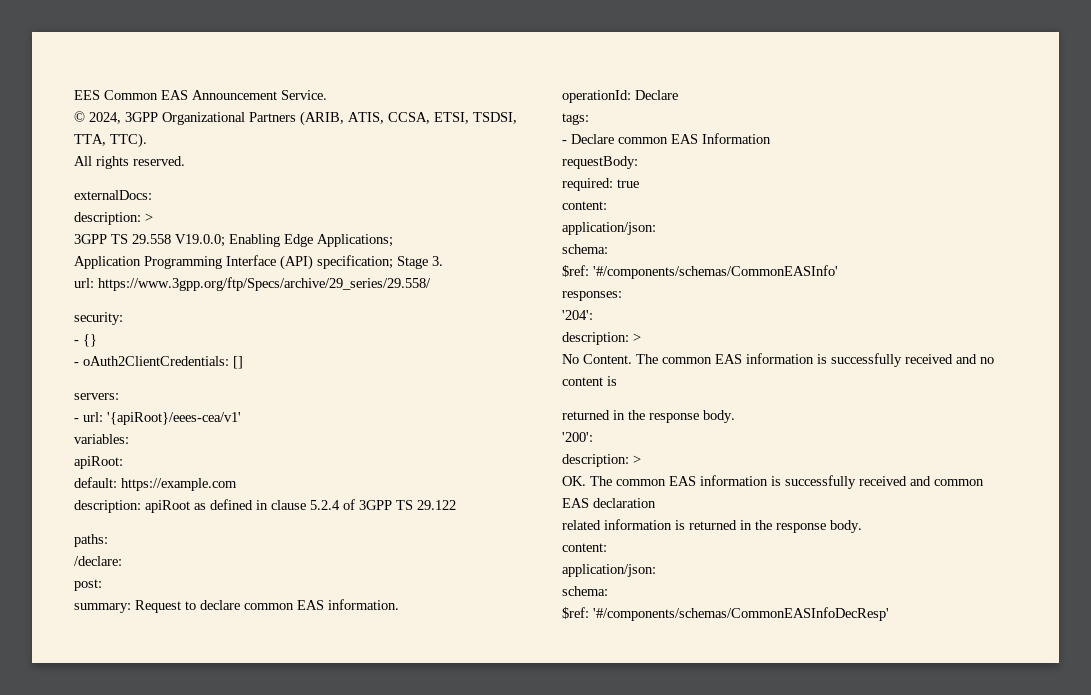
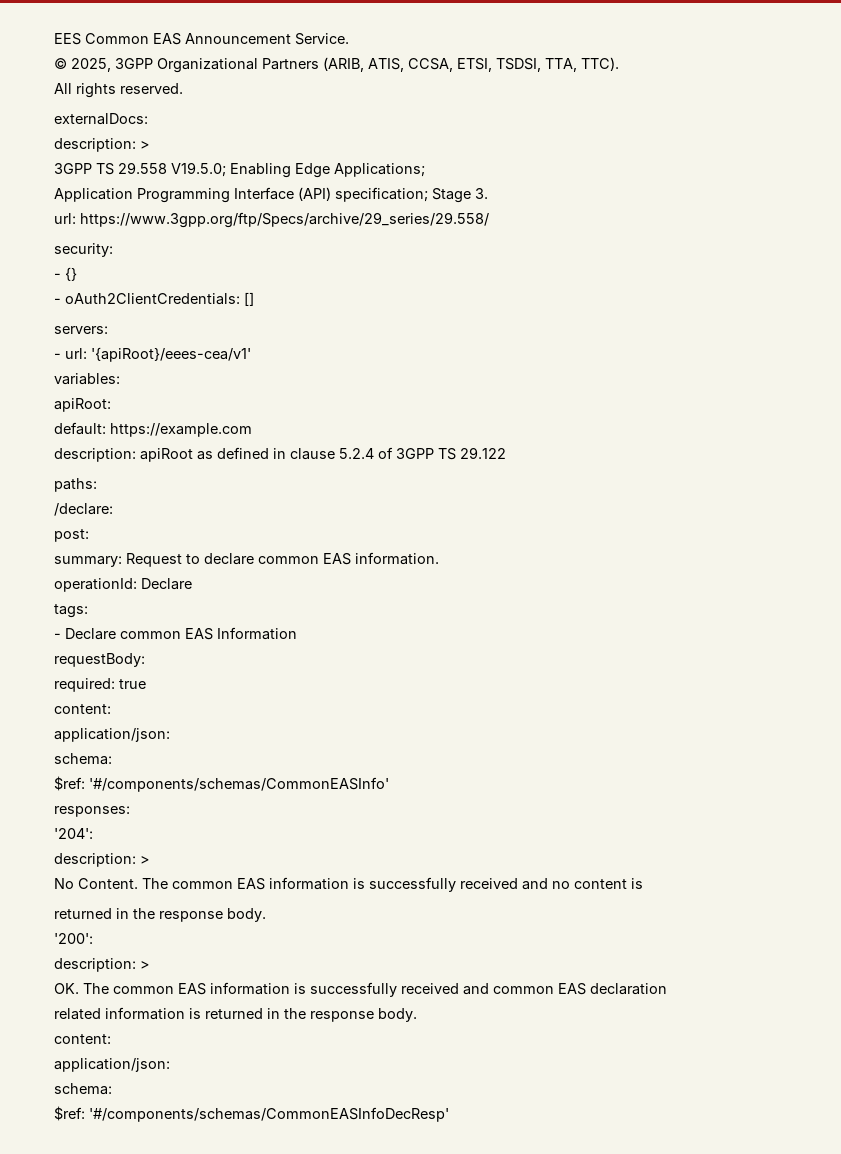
- © 2024, 3GPP Organizational Partners (ARIB, ATIS, CCSA, ETSI, TSDSI, TTA, TTC).
+ © 2025, 3GPP Organizational Partners (ARIB, ATIS, CCSA, ETSI, TSDSI, TTA, TTC).
- 3GPP TS 29.558 V19.0.0; Enabling Edge Applications;
+ 3GPP TS 29.558 V19.5.0; Enabling Edge Applications;

